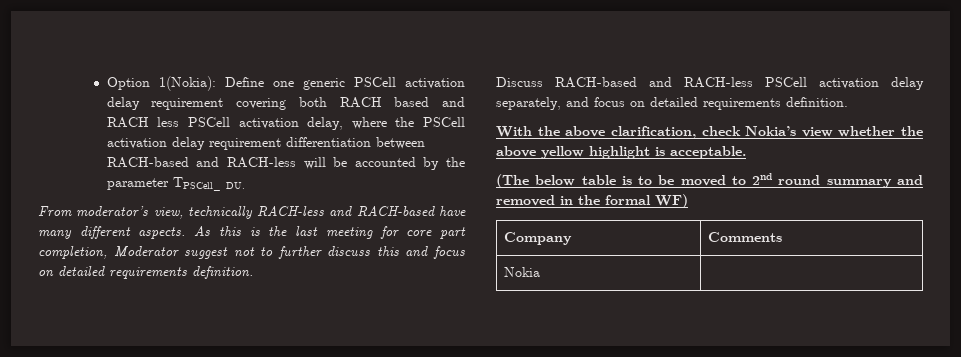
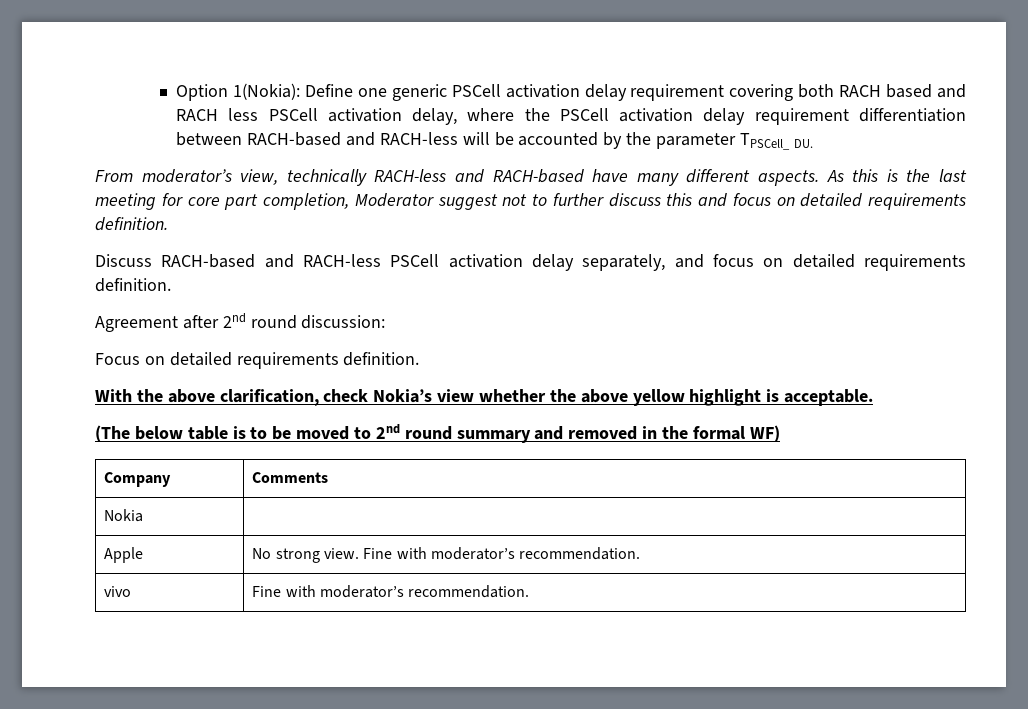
+ Agreement after 2nd round discussion:
+ Focus on detailed requirements definition.
+ Apple | No strong view. Fine with moderator’s recommendation.
+ vivo | Fine with moderator’s recommendation.

